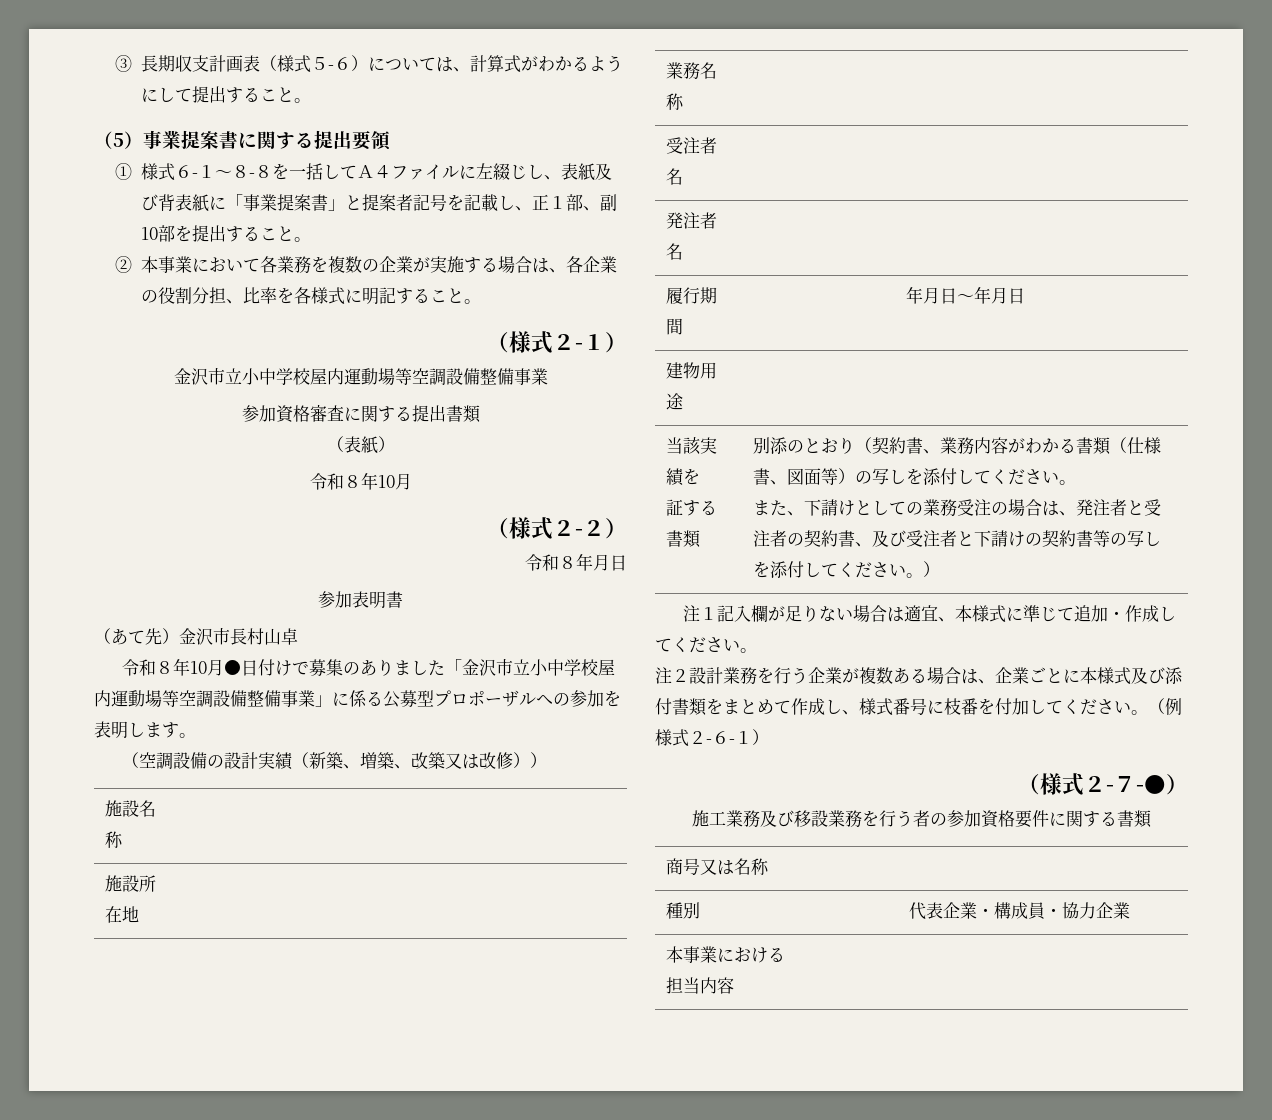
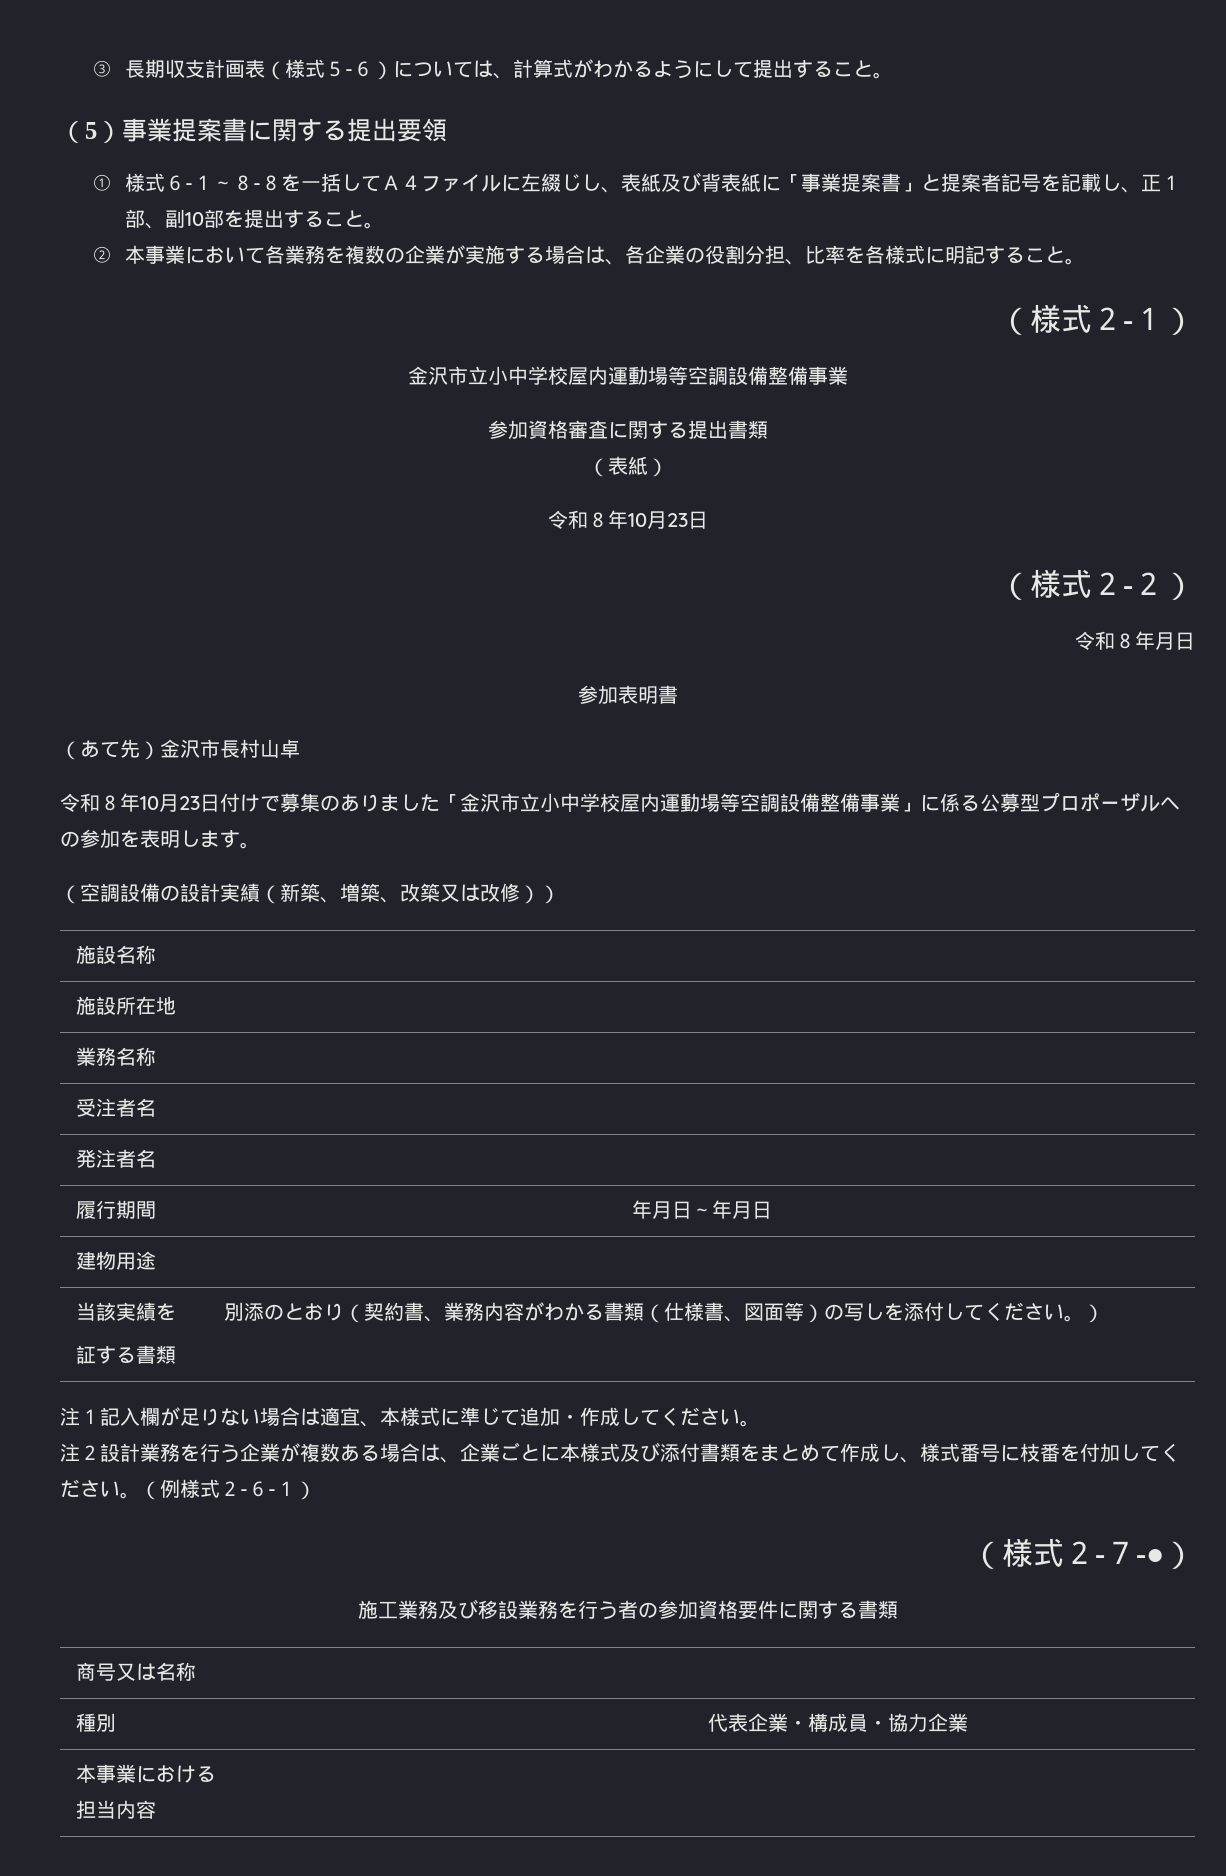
  （表紙）
- 令和８年10月
+ 令和８年10月23日
- 令和８年10月●日付けで募集のありました「金沢市立小中学校屋内運動場等空調設備整備事業」に係る公募型プロポーザルへの参加を表明します。
+ 令和８年10月23日付けで募集のありました「金沢市立小中学校屋内運動場等空調設備整備事業」に係る公募型プロポーザルへの参加を表明します。
- 別添のとおり（契約書、業務内容がわかる書類（仕様書、図面等）の写しを添付してください。
- また、下請けとしての業務受注の場合は、発注者と受注者の契約書、及び受注者と下請けの契約書等の写しを添付してください。）
+ 別添のとおり（契約書、業務内容がわかる書類（仕様書、図面等）の写しを添付してください。）

